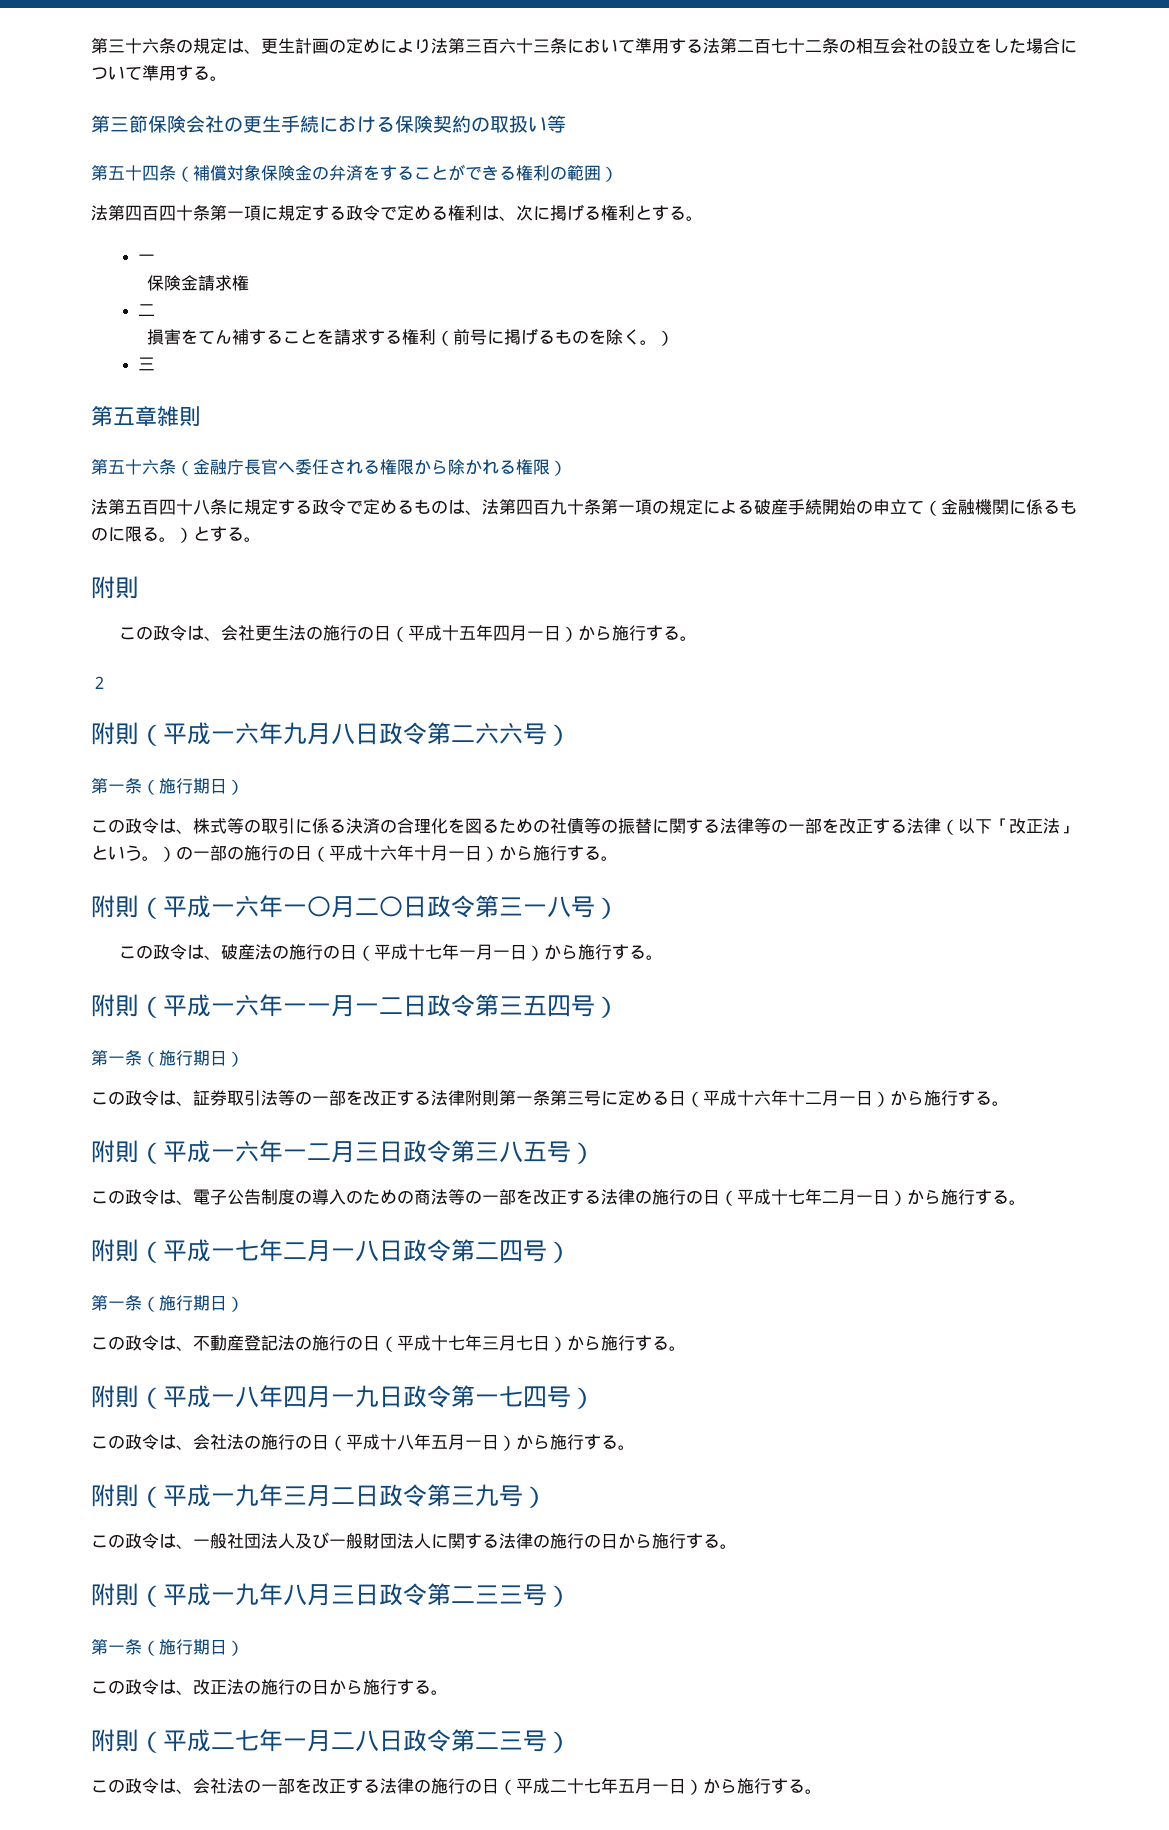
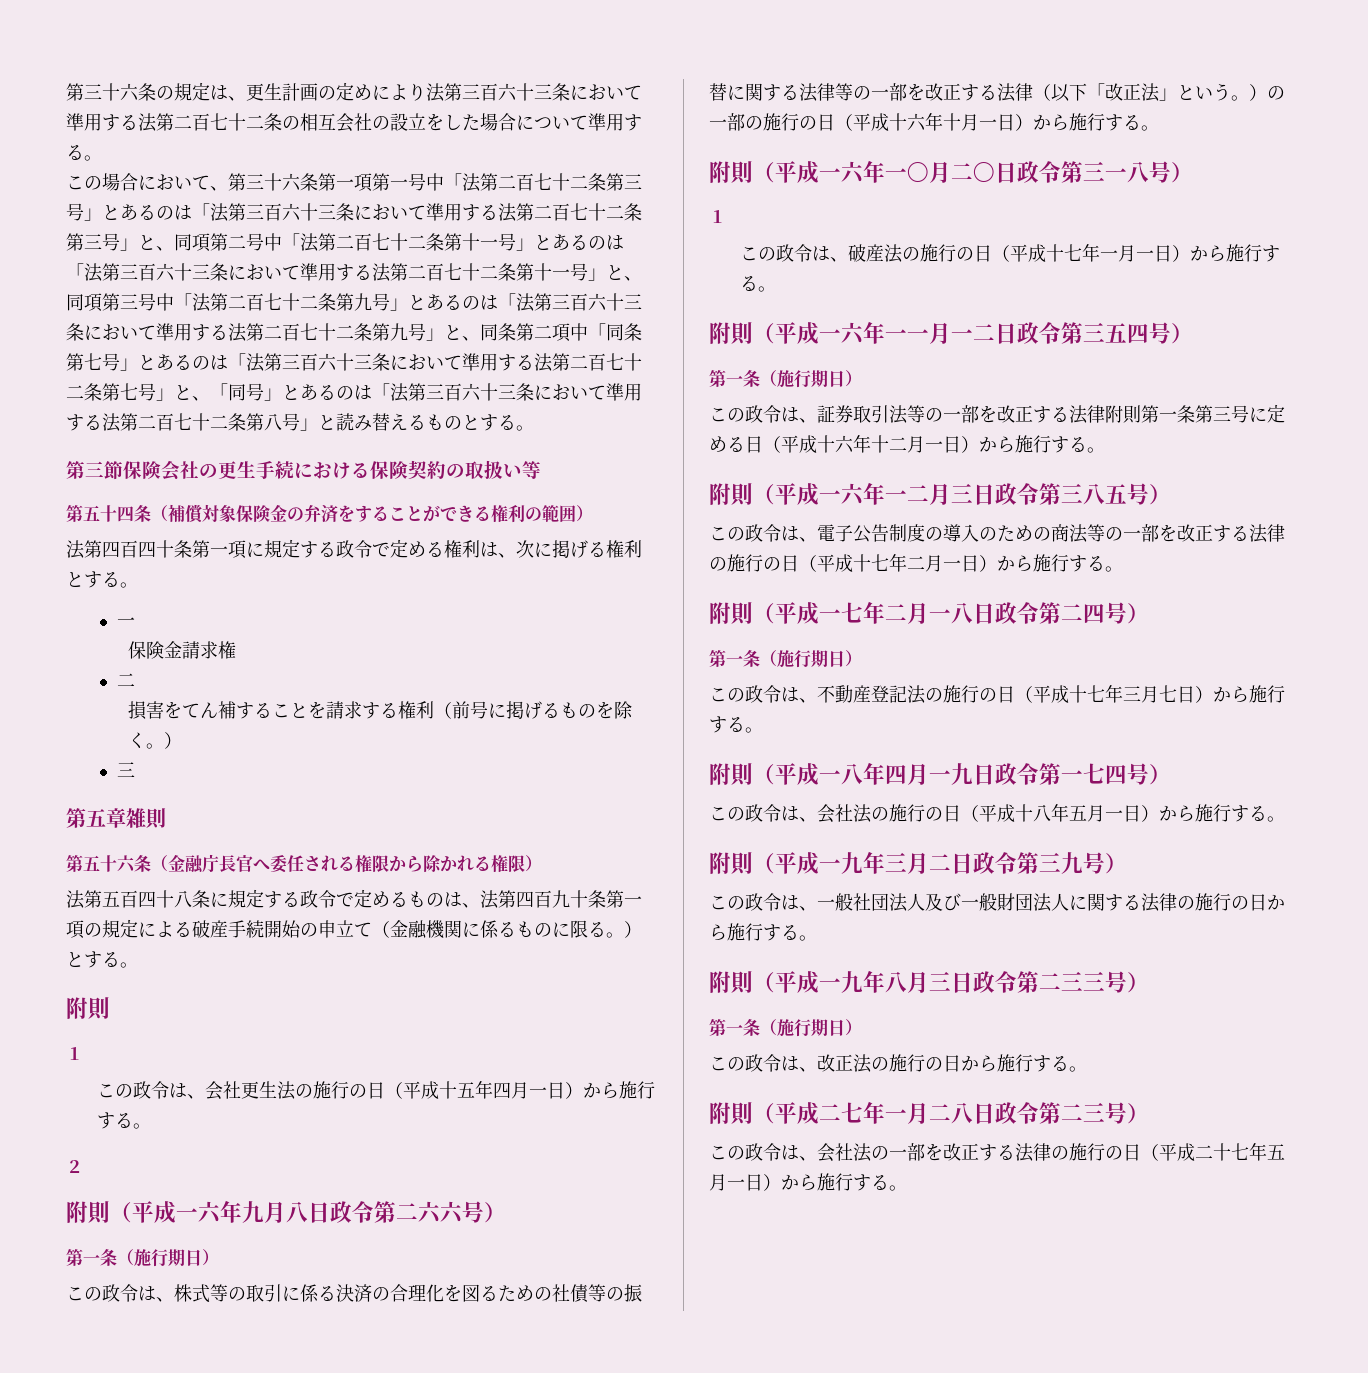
+ この場合において、第三十六条第一項第一号中「法第二百七十二条第三号」とあるのは「法第三百六十三条において準用する法第二百七十二条第三号」と、同項第二号中「法第二百七十二条第十一号」とあるのは「法第三百六十三条において準用する法第二百七十二条第十一号」と、同項第三号中「法第二百七十二条第九号」とあるのは「法第三百六十三条において準用する法第二百七十二条第九号」と、同条第二項中「同条第七号」とあるのは「法第三百六十三条において準用する法第二百七十二条第七号」と、「同号」とあるのは「法第三百六十三条において準用する法第二百七十二条第八号」と読み替えるものとする。
  法第五百四十八条に規定する政令で定めるものは、法第四百九十条第一項の規定による破産手続開始の申立て（金融機関に係るものに限る。）とする。
  附則
+ １
  附則（平成一六年一〇月二〇日政令第三一八号）
+ １

